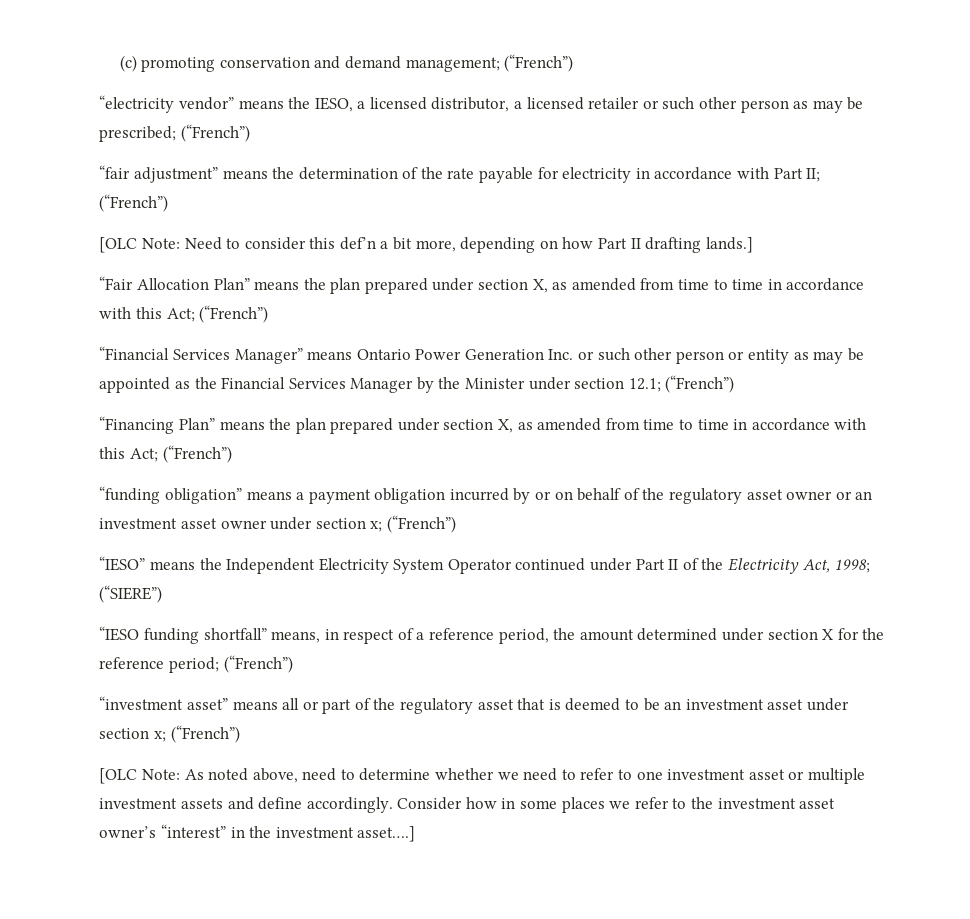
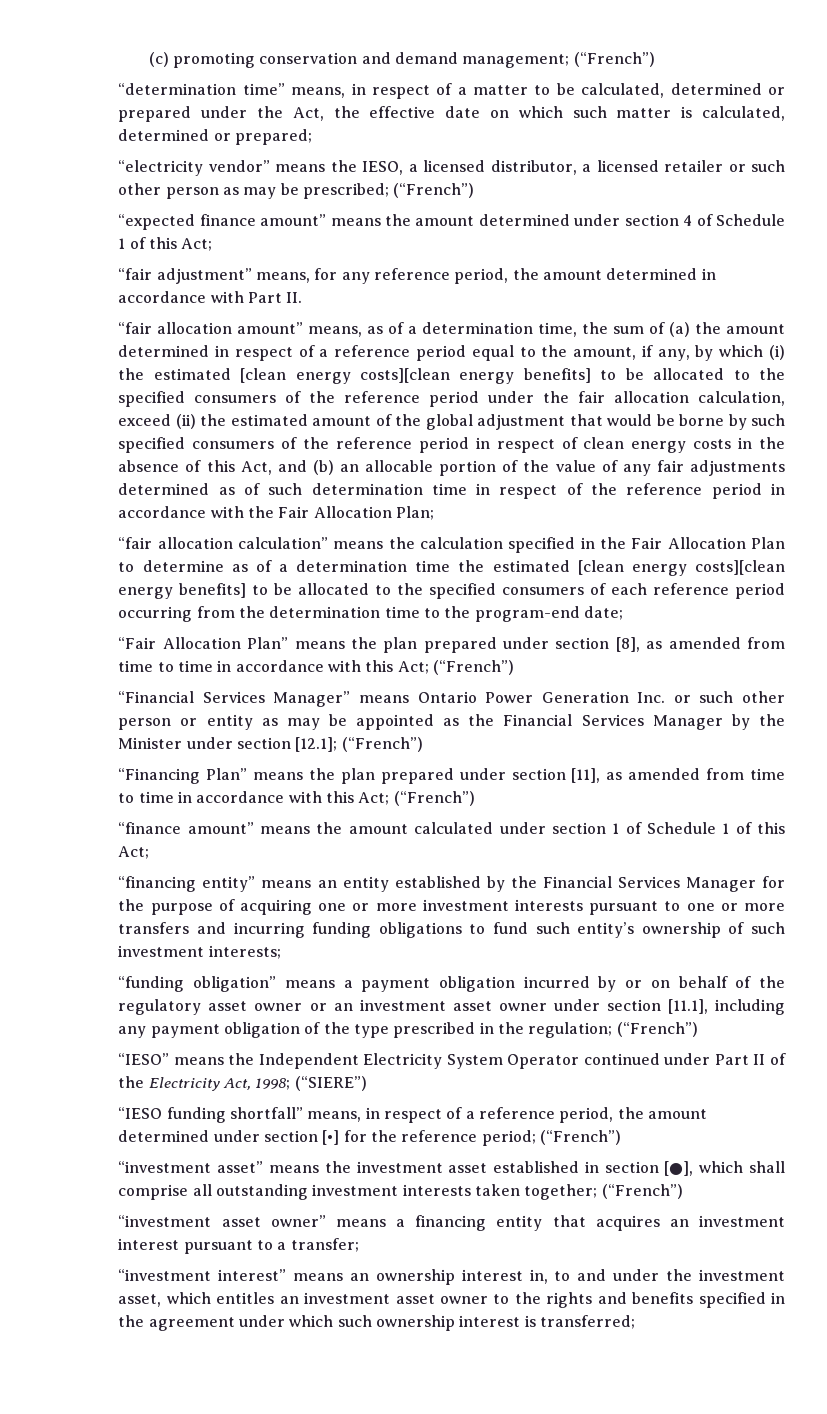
+ “determination time” means, in respect of a matter to be calculated, determined or prepared under the Act, the effective date on which such matter is calculated, determined or prepared;
- “fair adjustment” means the determination of the rate payable for electricity in accordance with Part II; (“French”)
- [OLC Note: Need to consider this def’n a bit more, depending on how Part II drafting lands.]
+ “expected finance amount” means the amount determined under section 4 of Schedule 1 of this Act;
+ “fair adjustment” means, for any reference period, the amount determined in accordance with Part II.
+ “fair allocation amount” means, as of a determination time, the sum of (a) the amount determined in respect of a reference period equal to the amount, if any, by which (i) the estimated [clean energy costs][clean energy benefits] to be allocated to the specified consumers of the reference period under the fair allocation calculation, exceed (ii) the estimated amount of the global adjustment that would be borne by such specified consumers of the reference period in respect of clean energy costs in the absence of this Act, and (b) an allocable portion of the value of any fair adjustments determined as of such determination time in respect of the reference period in accordance with the Fair Allocation Plan;
+ “fair allocation calculation” means the calculation specified in the Fair Allocation Plan to determine as of a determination time the estimated [clean energy costs][clean energy benefits] to be allocated to the specified consumers of each reference period occurring from the determination time to the program-end date;
- “Fair Allocation Plan” means the plan prepared under section X, as amended from time to time in accordance with this Act; (“French”)
+ “Fair Allocation Plan” means the plan prepared under section [8], as amended from time to time in accordance with this Act; (“French”)
- “Financial Services Manager” means Ontario Power Generation Inc. or such other person or entity as may be appointed as the Financial Services Manager by the Minister under section 12.1; (“French”)
+ “Financial Services Manager” means Ontario Power Generation Inc. or such other person or entity as may be appointed as the Financial Services Manager by the Minister under section [12.1]; (“French”)
- “Financing Plan” means the plan prepared under section X, as amended from time to time in accordance with this Act; (“French”)
+ “Financing Plan” means the plan prepared under section [11], as amended from time to time in accordance with this Act; (“French”)
+ “finance amount” means the amount calculated under section 1 of Schedule 1 of this Act;
+ “financing entity” means an entity established by the Financial Services Manager for the purpose of acquiring one or more investment interests pursuant to one or more transfers and incurring funding obligations to fund such entity’s ownership of such investment interests;
- “funding obligation” means a payment obligation incurred by or on behalf of the regulatory asset owner or an investment asset owner under section x; (“French”)
+ “funding obligation” means a payment obligation incurred by or on behalf of the regulatory asset owner or an investment asset owner under section [11.1], including any payment obligation of the type prescribed in the regulation; (“French”)
- “IESO funding shortfall” means, in respect of a reference period, the amount determined under section X for the reference period; (“French”)
+ “IESO funding shortfall” means, in respect of a reference period, the amount determined under section [•] for the reference period; (“French”)
- “investment asset” means all or part of the regulatory asset that is deemed to be an investment asset under section x; (“French”)
- [OLC Note: As noted above, need to determine whether we need to refer to one investment asset or multiple investment assets and define accordingly. Consider how in some places we refer to the investment asset owner’s “interest” in the investment asset….]
+ “investment asset” means the investment asset established in section [●], which shall comprise all outstanding investment interests taken together; (“French”)
+ “investment asset owner” means a financing entity that acquires an investment interest pursuant to a transfer;
+ “investment interest” means an ownership interest in, to and under the investment asset, which entitles an investment asset owner to the rights and benefits specified in the agreement under which such ownership interest is transferred;

